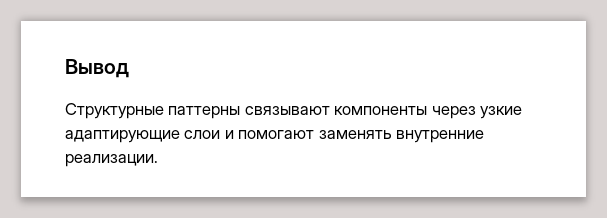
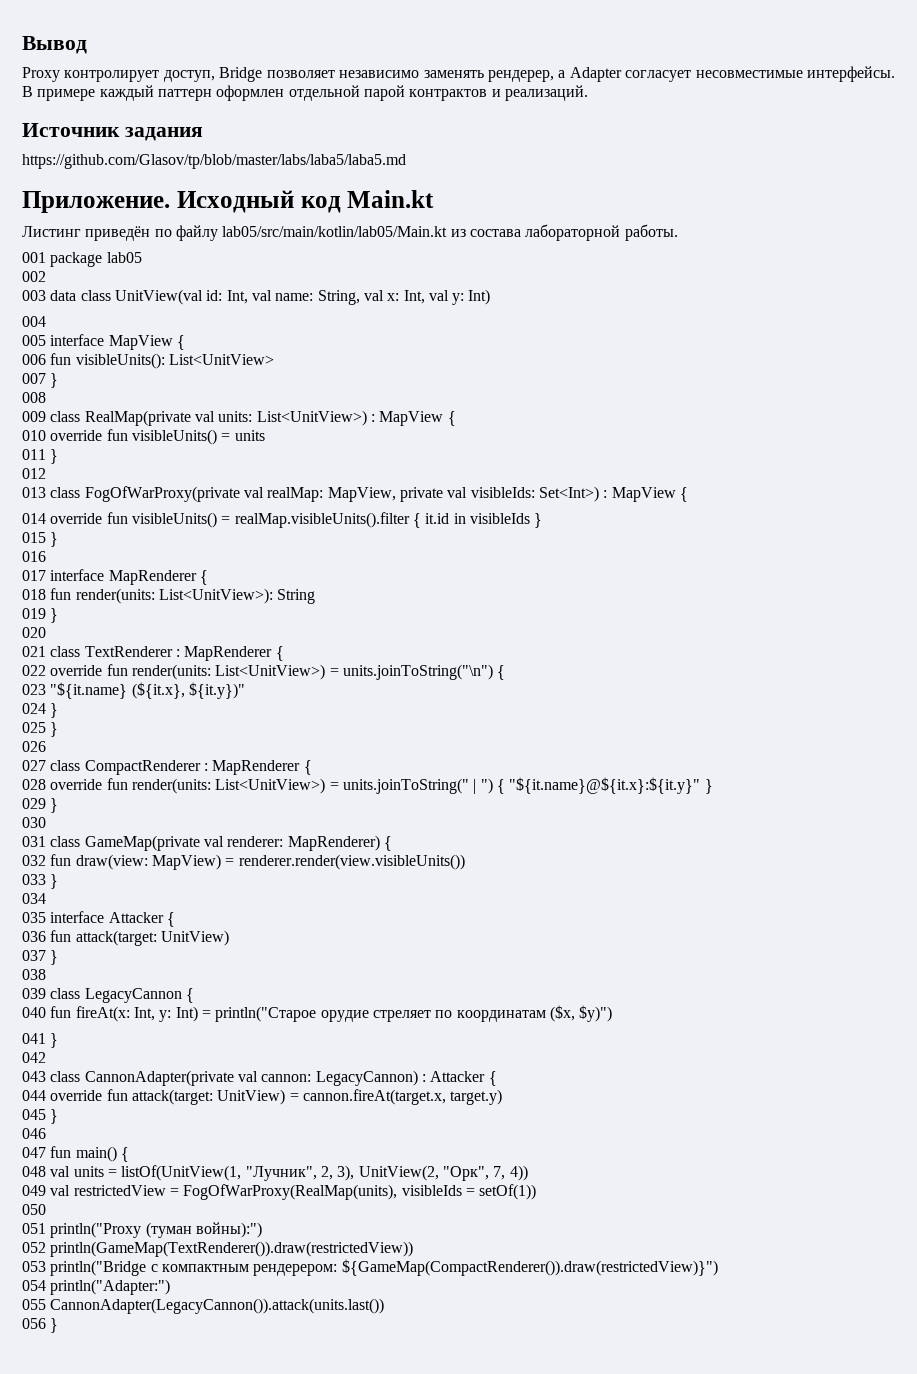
- Структурные паттерны связывают компоненты через узкие адаптирующие слои и помогают заменять внутренние реализации.
+ Proxy контролирует доступ, Bridge позволяет независимо заменять рендерер, а Adapter согласует несовместимые интерфейсы. В примере каждый паттерн оформлен отдельной парой контрактов и реализаций.
+ Источник задания
+ https://github.com/Glasov/tp/blob/master/labs/laba5/laba5.md
+ Приложение. Исходный код Main.kt
+ Листинг приведён по файлу lab05/src/main/kotlin/lab05/Main.kt из состава лабораторной работы.
+ 001 package lab05
+ 002
+ 003 data class UnitView(val id: Int, val name: String, val x: Int, val y: Int)
+ 004
+ 005 interface MapView {
+ 006 fun visibleUnits(): List<UnitView>
+ 007 }
+ 008
+ 009 class RealMap(private val units: List<UnitView>) : MapView {
+ 010 override fun visibleUnits() = units
+ 011 }
+ 012
+ 013 class FogOfWarProxy(private val realMap: MapView, private val visibleIds: Set<Int>) : MapView {
+ 014 override fun visibleUnits() = realMap.visibleUnits().filter { it.id in visibleIds }
+ 015 }
+ 016
+ 017 interface MapRenderer {
+ 018 fun render(units: List<UnitView>): String
+ 019 }
+ 020
+ 021 class TextRenderer : MapRenderer {
+ 022 override fun render(units: List<UnitView>) = units.joinToString("\n") {
+ 023 "${it.name} (${it.x}, ${it.y})"
+ 024 }
+ 025 }
+ 026
+ 027 class CompactRenderer : MapRenderer {
+ 028 override fun render(units: List<UnitView>) = units.joinToString(" | ") { "${it.name}@${it.x}:${it.y}" }
+ 029 }
+ 030
+ 031 class GameMap(private val renderer: MapRenderer) {
+ 032 fun draw(view: MapView) = renderer.render(view.visibleUnits())
+ 033 }
+ 034
+ 035 interface Attacker {
+ 036 fun attack(target: UnitView)
+ 037 }
+ 038
+ 039 class LegacyCannon {
+ 040 fun fireAt(x: Int, y: Int) = println("Старое орудие стреляет по координатам ($x, $y)")
+ 041 }
+ 042
+ 043 class CannonAdapter(private val cannon: LegacyCannon) : Attacker {
+ 044 override fun attack(target: UnitView) = cannon.fireAt(target.x, target.y)
+ 045 }
+ 046
+ 047 fun main() {
+ 048 val units = listOf(UnitView(1, "Лучник", 2, 3), UnitView(2, "Орк", 7, 4))
+ 049 val restrictedView = FogOfWarProxy(RealMap(units), visibleIds = setOf(1))
+ 050
+ 051 println("Proxy (туман войны):")
+ 052 println(GameMap(TextRenderer()).draw(restrictedView))
+ 053 println("Bridge с компактным рендерером: ${GameMap(CompactRenderer()).draw(restrictedView)}")
+ 054 println("Adapter:")
+ 055 CannonAdapter(LegacyCannon()).attack(units.last())
+ 056 }

